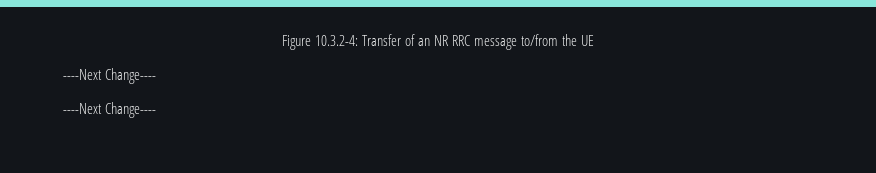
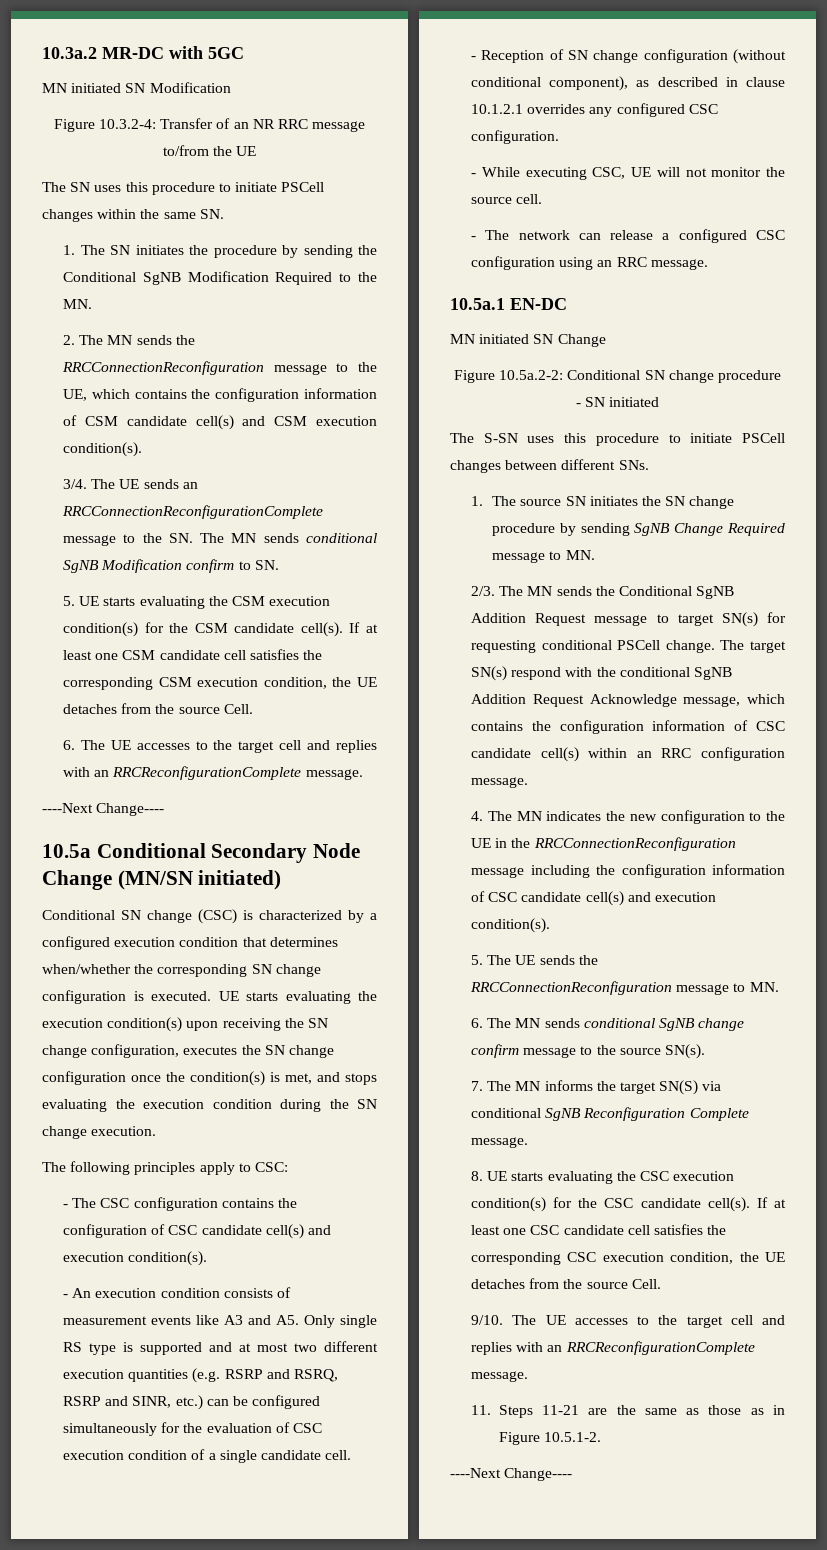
+ 10.3a.2 MR-DC with 5GC
+ MN initiated SN Modification
  Figure 10.3.2-4: Transfer of an NR RRC message to/from the UE
+ The SN uses this procedure to initiate PSCell changes within the same SN.
+ 1. The SN initiates the procedure by sending the Conditional SgNB Modification Required to the MN.
+ 2. The MN sends the RRCConnectionReconfiguration message to the UE, which contains the configuration information of CSM candidate cell(s) and CSM execution condition(s).
+ 3/4. The UE sends an RRCConnectionReconfigurationComplete message to the SN. The MN sends conditional SgNB Modification confirm to SN.
+ 5. UE starts evaluating the CSM execution condition(s) for the CSM candidate cell(s). If at least one CSM candidate cell satisfies the corresponding CSM execution condition, the UE detaches from the source Cell.
+ 6. The UE accesses to the target cell and replies with an RRCReconfigurationComplete message.
  ----Next Change----
+ 10.5a Conditional Secondary Node Change (MN/SN initiated)
+ Conditional SN change (CSC) is characterized by a configured execution condition that determines when/whether the corresponding SN change configuration is executed. UE starts evaluating the execution condition(s) upon receiving the SN change configuration, executes the SN change configuration once the condition(s) is met, and stops evaluating the execution condition during the SN change execution.
+ The following principles apply to CSC:
+ - The CSC configuration contains the configuration of CSC candidate cell(s) and execution condition(s).
+ - An execution condition consists of measurement events like A3 and A5. Only single RS type is supported and at most two different execution quantities (e.g. RSRP and RSRQ, RSRP and SINR, etc.) can be configured simultaneously for the evaluation of CSC execution condition of a single candidate cell.
+ - Reception of SN change configuration (without conditional component), as described in clause 10.1.2.1 overrides any configured CSC configuration.
+ - While executing CSC, UE will not monitor the source cell.
+ - The network can release a configured CSC configuration using an RRC message.
+ 10.5a.1 EN-DC
+ MN initiated SN Change
+ Figure 10.5a.2-2: Conditional SN change procedure - SN initiated
+ The S-SN uses this procedure to initiate PSCell changes between different SNs.
+ 1. The source SN initiates the SN change procedure by sending SgNB Change Required message to MN.
+ 2/3. The MN sends the Conditional SgNB Addition Request message to target SN(s) for requesting conditional PSCell change. The target SN(s) respond with the conditional SgNB Addition Request Acknowledge message, which contains the configuration information of CSC candidate cell(s) within an RRC configuration message.
+ 4. The MN indicates the new configuration to the UE in the RRCConnectionReconfiguration message including the configuration information of CSC candidate cell(s) and execution condition(s).
+ 5. The UE sends the RRCConnectionReconfiguration message to MN.
+ 6. The MN sends conditional SgNB change confirm message to the source SN(s).
+ 7. The MN informs the target SN(S) via conditional SgNB Reconfiguration Complete message.
+ 8. UE starts evaluating the CSC execution condition(s) for the CSC candidate cell(s). If at least one CSC candidate cell satisfies the corresponding CSC execution condition, the UE detaches from the source Cell.
+ 9/10. The UE accesses to the target cell and replies with an RRCReconfigurationComplete message.
+ 11. Steps 11-21 are the same as those as in Figure 10.5.1-2.

